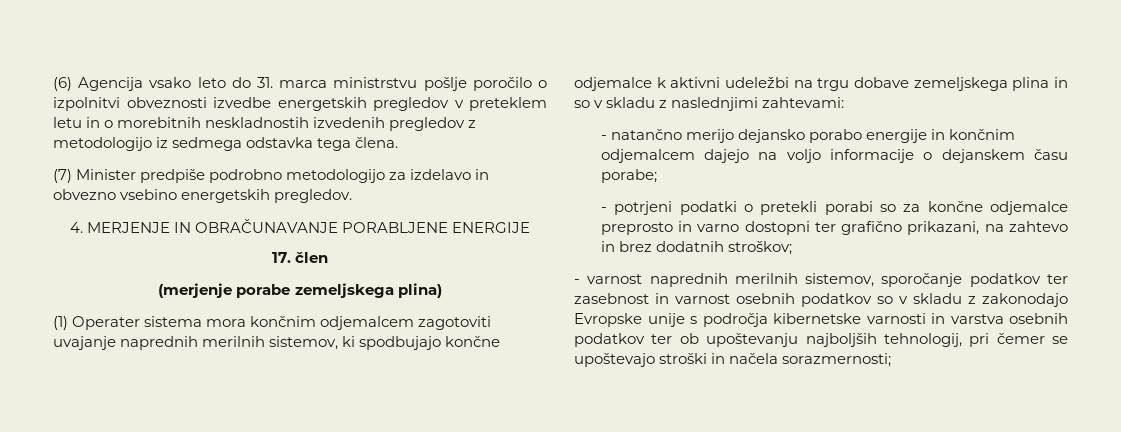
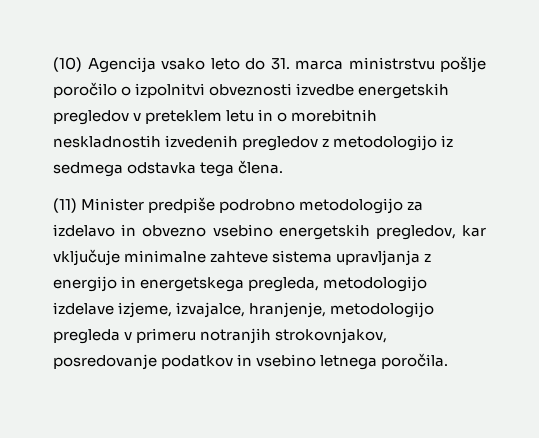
- (6) Agencija vsako leto do 31. marca ministrstvu pošlje poročilo o izpolnitvi obveznosti izvedbe energetskih pregledov v preteklem letu in o morebitnih neskladnostih izvedenih pregledov z metodologijo iz sedmega odstavka tega člena.
+ (10) Agencija vsako leto do 31. marca ministrstvu pošlje poročilo o izpolnitvi obveznosti izvedbe energetskih pregledov v preteklem letu in o morebitnih neskladnostih izvedenih pregledov z metodologijo iz sedmega odstavka tega člena.
- (7) Minister predpiše podrobno metodologijo za izdelavo in obvezno vsebino energetskih pregledov.
- 4. MERJENJE IN OBRAČUNAVANJE PORABLJENE ENERGIJE
- 17. člen
- (merjenje porabe zemeljskega plina)
- (1) Operater sistema mora končnim odjemalcem zagotoviti uvajanje naprednih merilnih sistemov, ki spodbujajo končne odjemalce k aktivni udeležbi na trgu dobave zemeljskega plina in so v skladu z naslednjimi zahtevami:
- - natančno merijo dejansko porabo energije in končnim odjemalcem dajejo na voljo informacije o dejanskem času porabe;
- - potrjeni podatki o pretekli porabi so za končne odjemalce preprosto in varno dostopni ter grafično prikazani, na zahtevo in brez dodatnih stroškov;
- - varnost naprednih merilnih sistemov, sporočanje podatkov ter zasebnost in varnost osebnih podatkov so v skladu z zakonodajo Evropske unije s področja kibernetske varnosti in varstva osebnih podatkov ter ob upoštevanju najboljših tehnologij, pri čemer se upoštevajo stroški in načela sorazmernosti;
+ (11) Minister predpiše podrobno metodologijo za izdelavo in obvezno vsebino energetskih pregledov, kar vključuje minimalne zahteve sistema upravljanja z energijo in energetskega pregleda, metodologijo izdelave izjeme, izvajalce, hranjenje, metodologijo pregleda v primeru notranjih strokovnjakov, posredovanje podatkov in vsebino letnega poročila.

